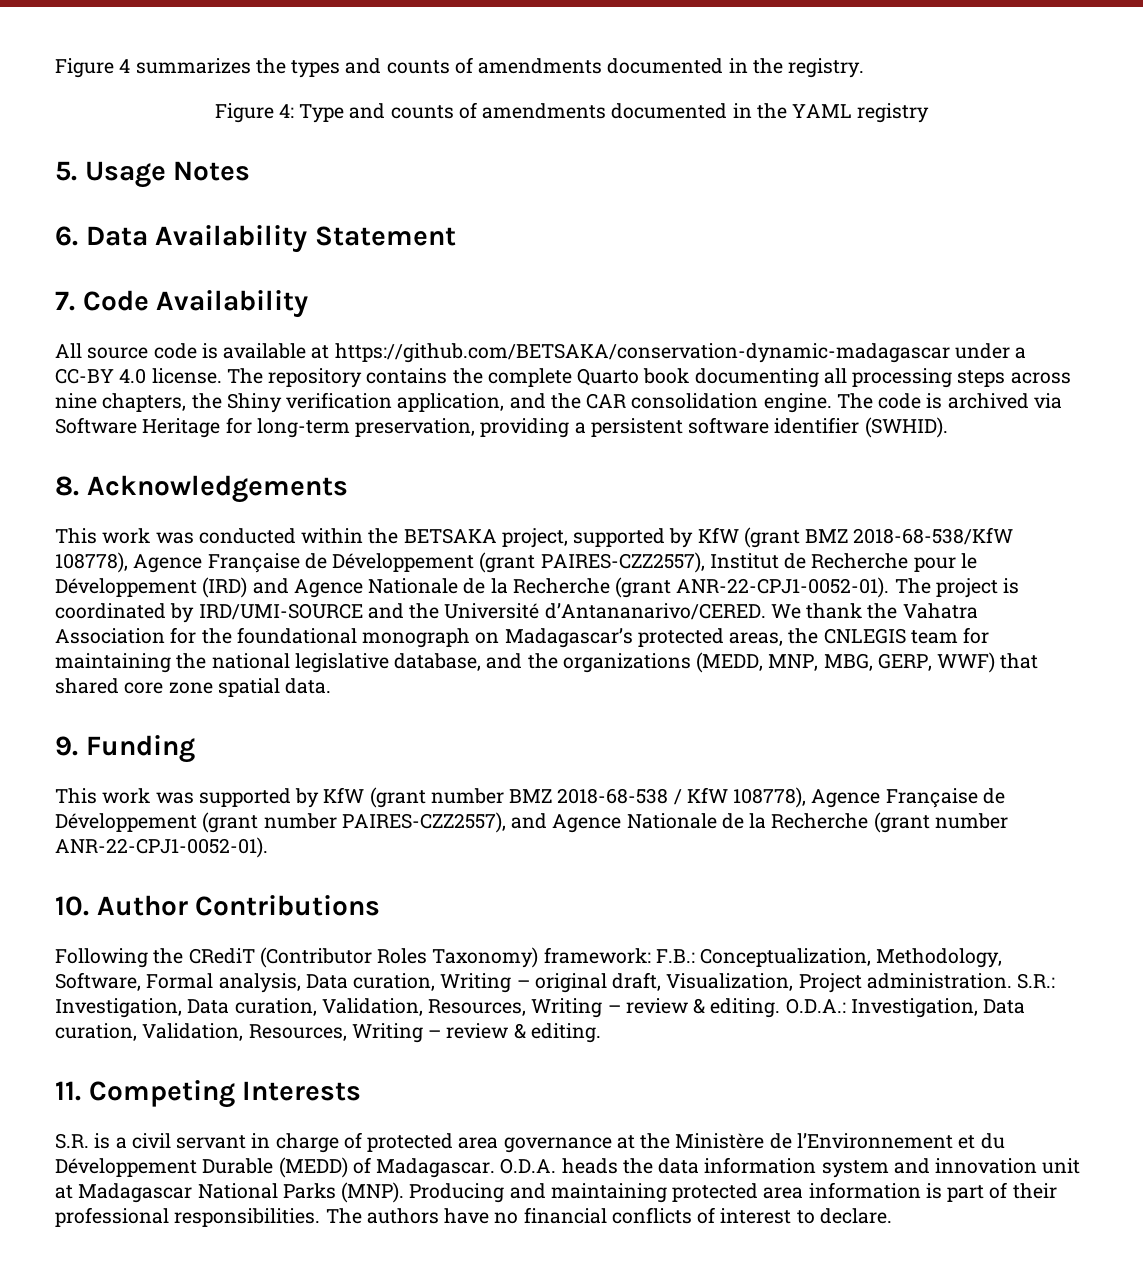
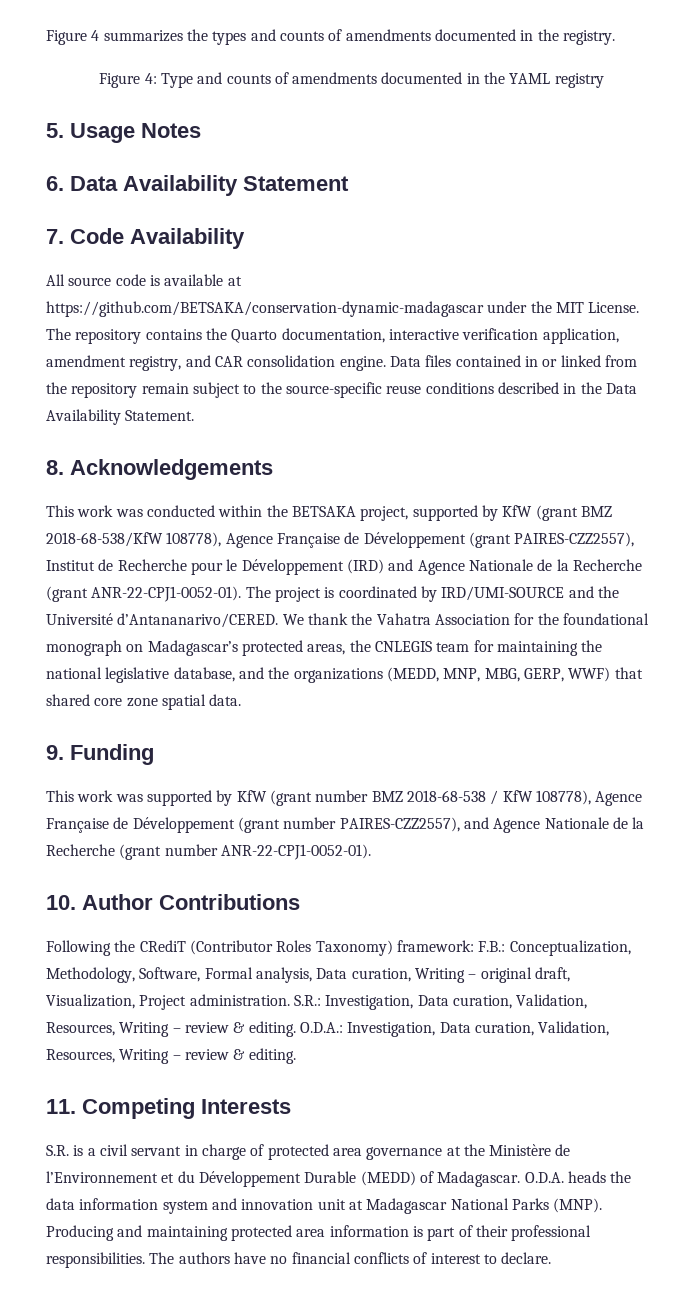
- All source code is available at https://github.com/BETSAKA/conservation-dynamic-madagascar under a CC-BY 4.0 license. The repository contains the complete Quarto book documenting all processing steps across nine chapters, the Shiny verification application, and the CAR consolidation engine. The code is archived via Software Heritage for long-term preservation, providing a persistent software identifier (SWHID).
+ All source code is available at https://github.com/BETSAKA/conservation-dynamic-madagascar under the MIT License. The repository contains the Quarto documentation, interactive verification application, amendment registry, and CAR consolidation engine. Data files contained in or linked from the repository remain subject to the source-specific reuse conditions described in the Data Availability Statement.

